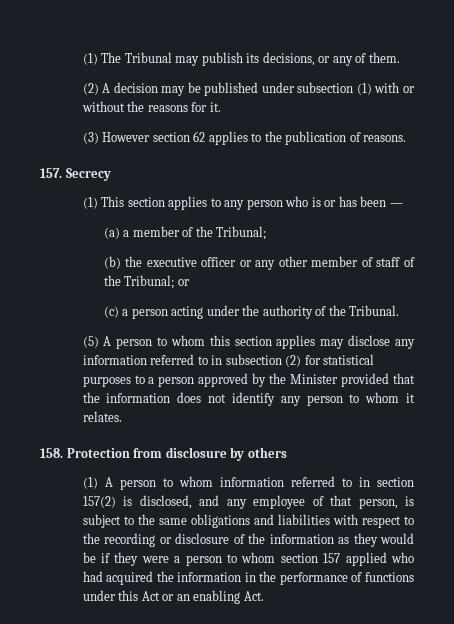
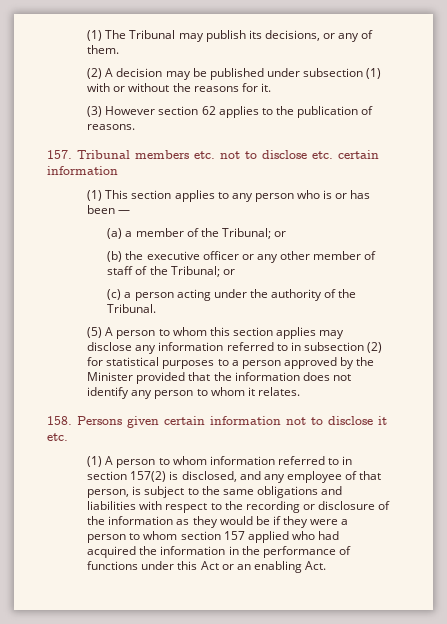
- 157. Secrecy
+ 157. Tribunal members etc. not to disclose etc. certain information
- (a) a member of the Tribunal;
+ (a) a member of the Tribunal; or
- 158. Protection from disclosure by others
+ 158. Persons given certain information not to disclose it etc.

